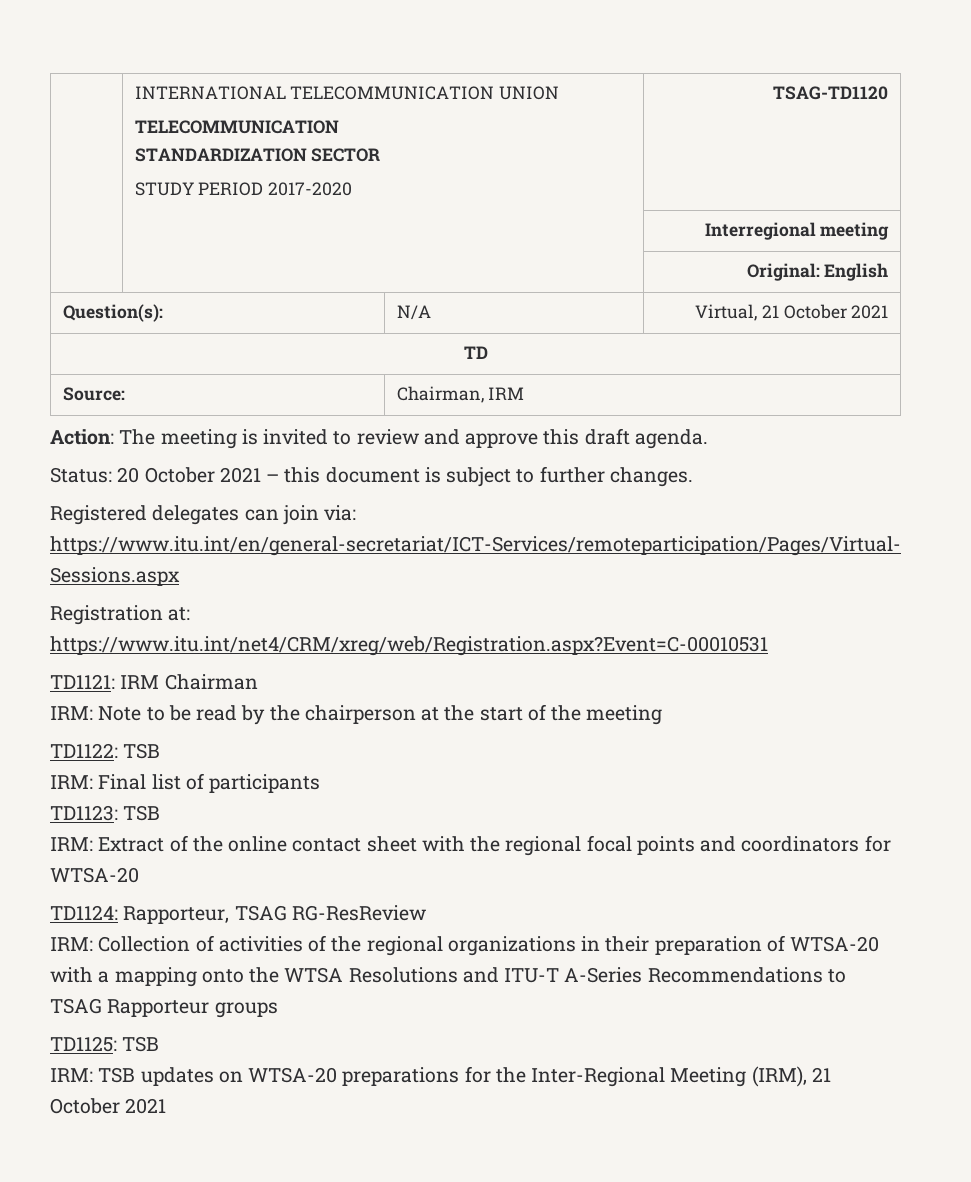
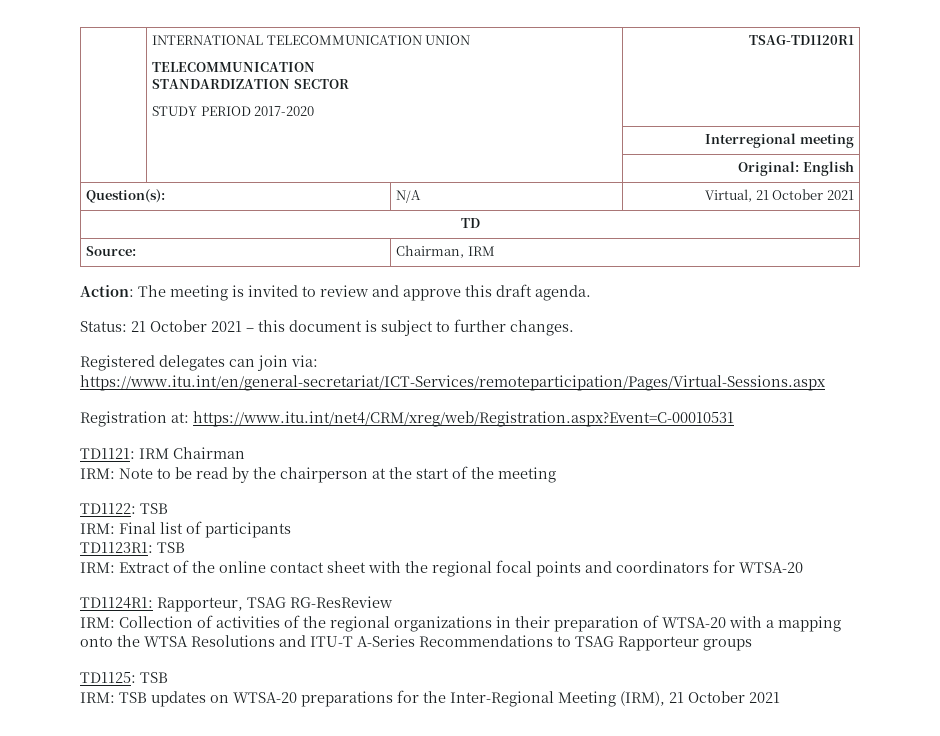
  | INTERNATIONAL TELECOMMUNICATION UNION
  TELECOMMUNICATION
  STANDARDIZATION SECTOR
- STUDY PERIOD 2017-2020 | TSAG-TD1120
+ STUDY PERIOD 2017-2020 | TSAG-TD1120R1
- Status: 20 October 2021 – this document is subject to further changes.
+ Status: 21 October 2021 – this document is subject to further changes.
- TD1123: TSB
+ TD1123R1: TSB
- TD1124: Rapporteur, TSAG RG-ResReview
+ TD1124R1: Rapporteur, TSAG RG-ResReview

